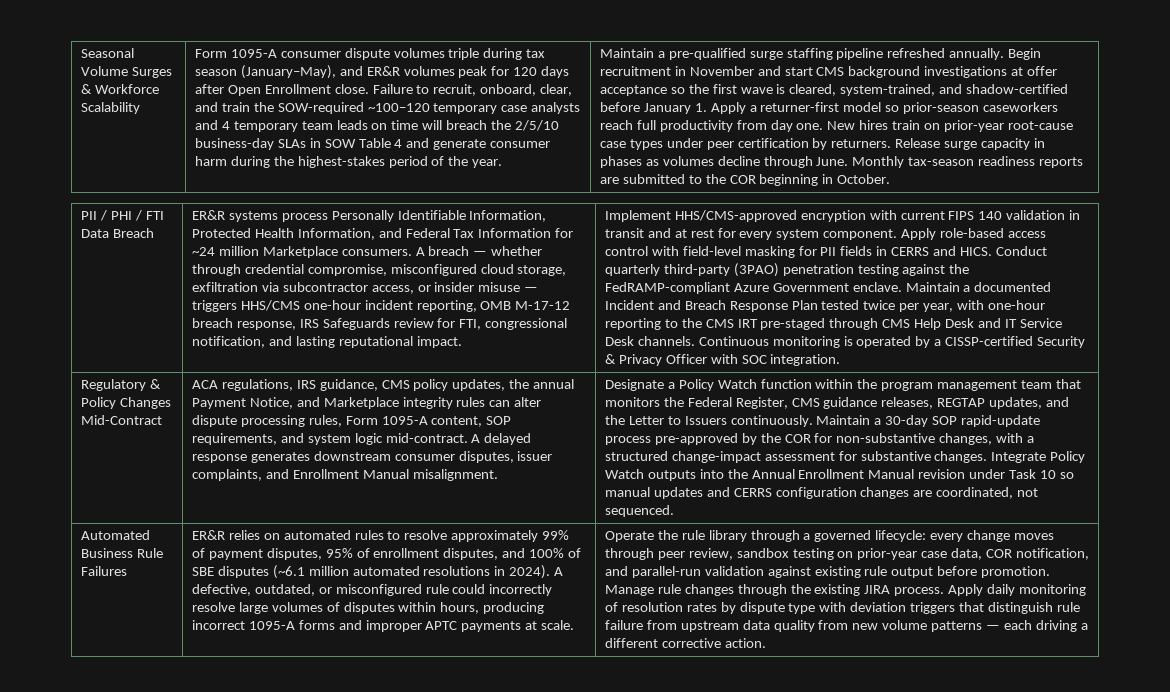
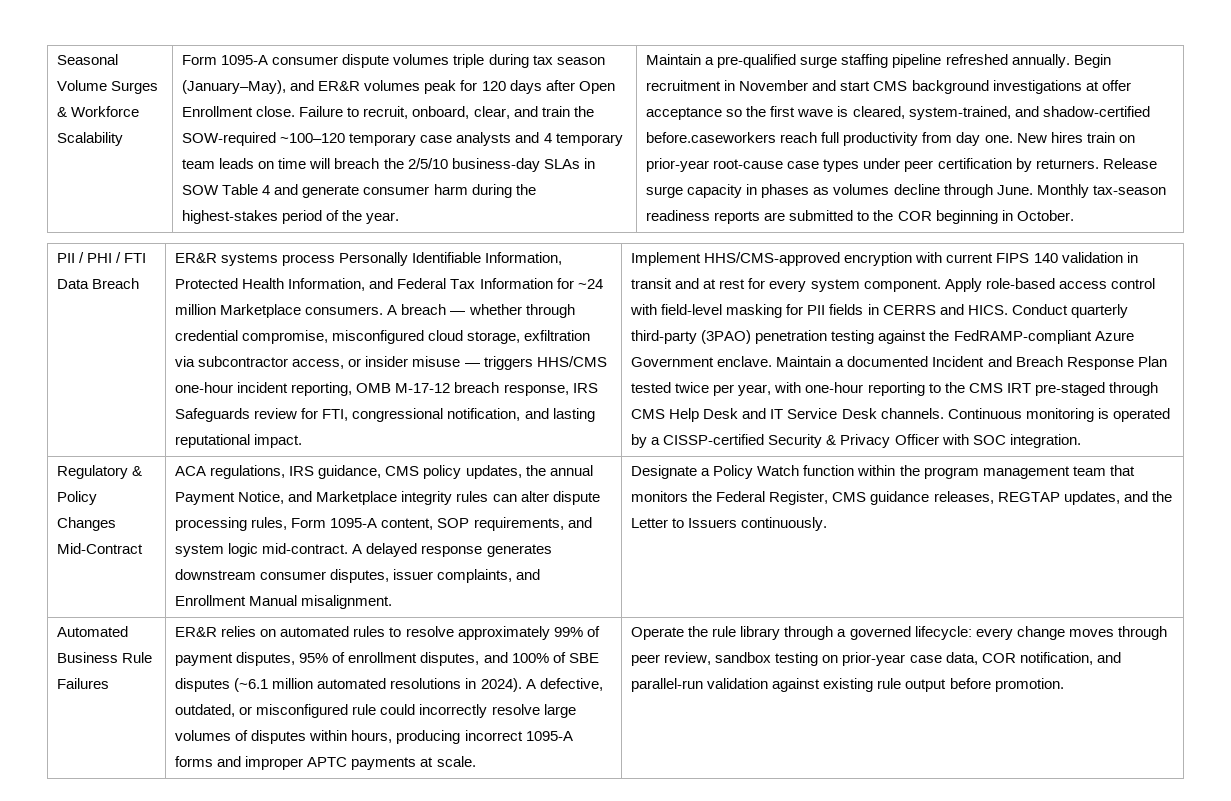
- Begin recruitment in November and start CMS background investigations at offer acceptance so the first wave is cleared, system-trained, and shadow-certified before January 1. Apply a returner-first model so prior-season caseworkers reach full productivity from day one.
+ Begin recruitment in November and start CMS background investigations at offer acceptance so the first wave is cleared, system-trained, and shadow-certified before.caseworkers reach full productivity from day one.
- Maintain a 30-day SOP rapid-update process pre-approved by the COR for non-substantive changes, with a structured change-impact assessment for substantive changes. Integrate Policy Watch outputs into the Annual Enrollment Manual revision under Task 10 so manual updates and CERRS configuration changes are coordinated, not sequenced.
- Manage rule changes through the existing JIRA process. Apply daily monitoring of resolution rates by dispute type with deviation triggers that distinguish rule failure from upstream data quality from new volume patterns — each driving a different corrective action.

